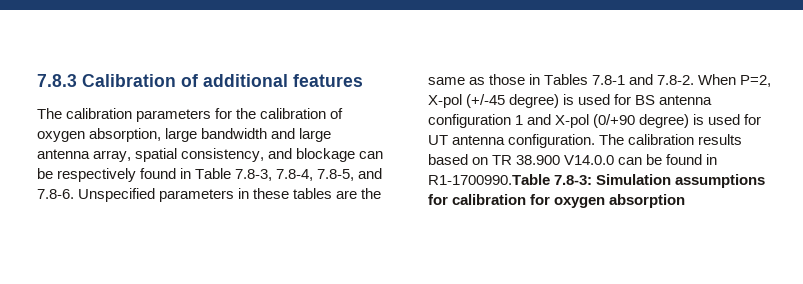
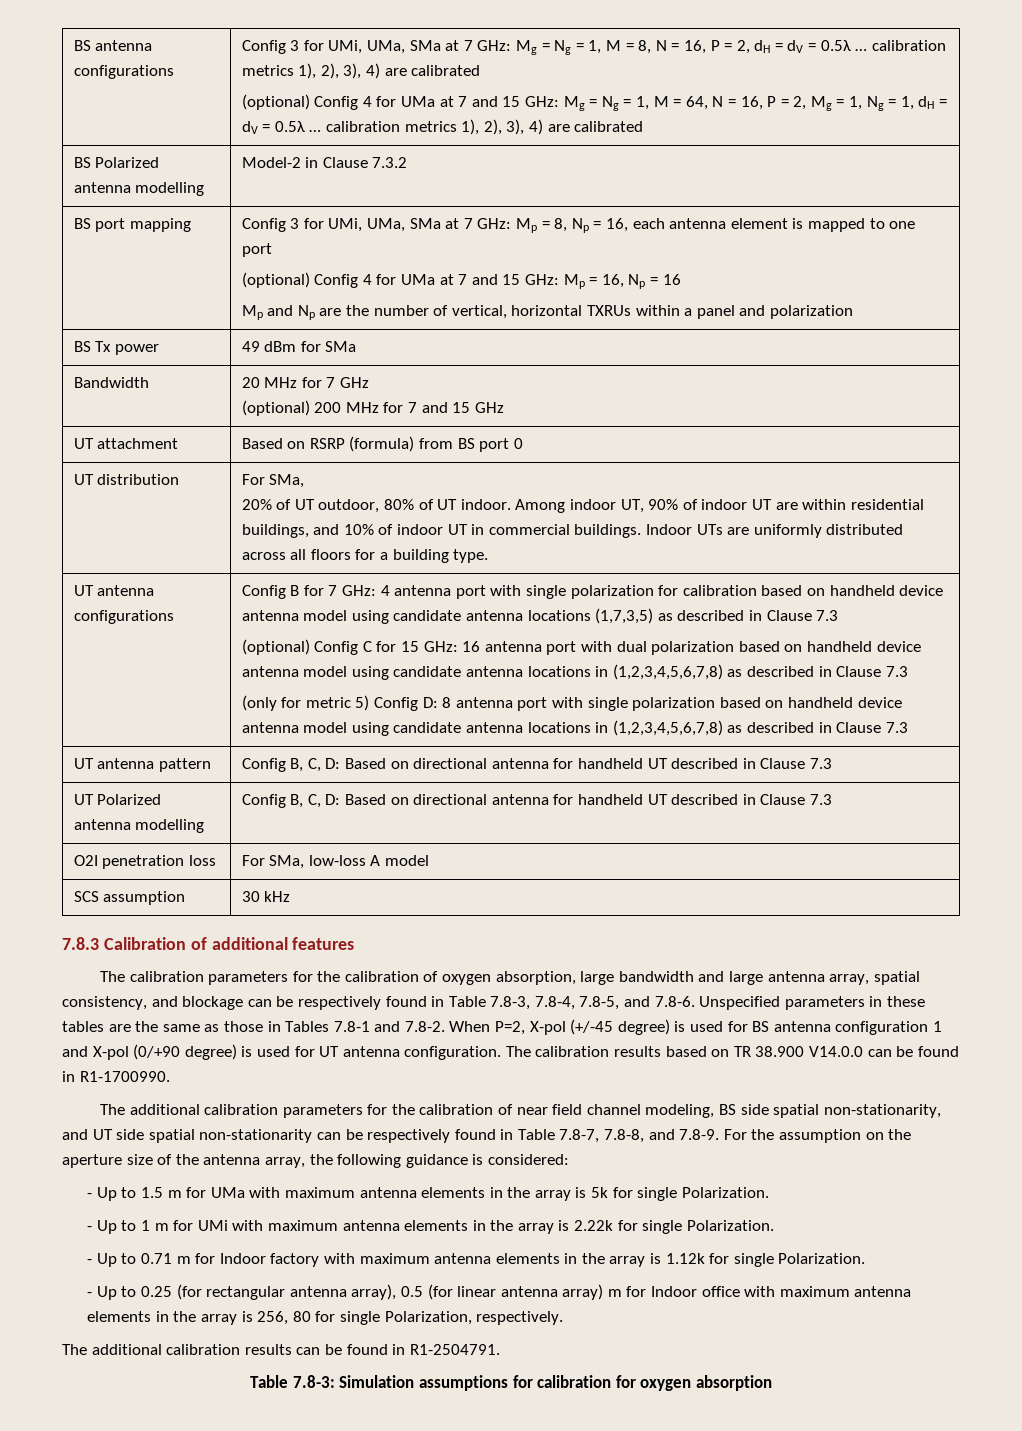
+ BS antenna configurations | Config 3 for UMi, UMa, SMa at 7 GHz: Mg = Ng = 1, M = 8, N = 16, P = 2, dH = dV = 0.5λ … calibration metrics 1), 2), 3), 4) are calibrated
+ (optional) Config 4 for UMa at 7 and 15 GHz: Mg = Ng = 1, M = 64, N = 16, P = 2, Mg = 1, Ng = 1, dH = dV = 0.5λ … calibration metrics 1), 2), 3), 4) are calibrated
+ BS Polarized antenna modelling | Model-2 in Clause 7.3.2
+ BS port mapping | Config 3 for UMi, UMa, SMa at 7 GHz: Mp = 8, Np = 16, each antenna element is mapped to one port
+ (optional) Config 4 for UMa at 7 and 15 GHz: Mp = 16, Np = 16
+ Mp and Np are the number of vertical, horizontal TXRUs within a panel and polarization
+ BS Tx power | 49 dBm for SMa
+ Bandwidth | 20 MHz for 7 GHz
+ (optional) 200 MHz for 7 and 15 GHz
+ UT attachment | Based on RSRP (formula) from BS port 0
+ UT distribution | For SMa,
+ 20% of UT outdoor, 80% of UT indoor. Among indoor UT, 90% of indoor UT are within residential buildings, and 10% of indoor UT in commercial buildings. Indoor UTs are uniformly distributed across all floors for a building type.
+ UT antenna configurations | Config B for 7 GHz: 4 antenna port with single polarization for calibration based on handheld device antenna model using candidate antenna locations (1,7,3,5) as described in Clause 7.3
+ (optional) Config C for 15 GHz: 16 antenna port with dual polarization based on handheld device antenna model using candidate antenna locations in (1,2,3,4,5,6,7,8) as described in Clause 7.3
+ (only for metric 5) Config D: 8 antenna port with single polarization based on handheld device antenna model using candidate antenna locations in (1,2,3,4,5,6,7,8) as described in Clause 7.3
+ UT antenna pattern | Config B, C, D: Based on directional antenna for handheld UT described in Clause 7.3
+ UT Polarized antenna modelling | Config B, C, D: Based on directional antenna for handheld UT described in Clause 7.3
+ O2I penetration loss | For SMa, low-loss A model
+ SCS assumption | 30 kHz
- The calibration results based on TR 38.900 V14.0.0 can be found in R1-1700990.Table 7.8-3: Simulation assumptions for calibration for oxygen absorption
+ The calibration results based on TR 38.900 V14.0.0 can be found in R1-1700990.
+ The additional calibration parameters for the calibration of near field channel modeling, BS side spatial non-stationarity, and UT side spatial non-stationarity can be respectively found in Table 7.8-7, 7.8-8, and 7.8-9. For the assumption on the aperture size of the antenna array, the following guidance is considered:
+ - Up to 1.5 m for UMa with maximum antenna elements in the array is 5k for single Polarization.
+ - Up to 1 m for UMi with maximum antenna elements in the array is 2.22k for single Polarization.
+ - Up to 0.71 m for Indoor factory with maximum antenna elements in the array is 1.12k for single Polarization.
+ - Up to 0.25 (for rectangular antenna array), 0.5 (for linear antenna array) m for Indoor office with maximum antenna elements in the array is 256, 80 for single Polarization, respectively.
+ The additional calibration results can be found in R1-2504791.
+ Table 7.8-3: Simulation assumptions for calibration for oxygen absorption

